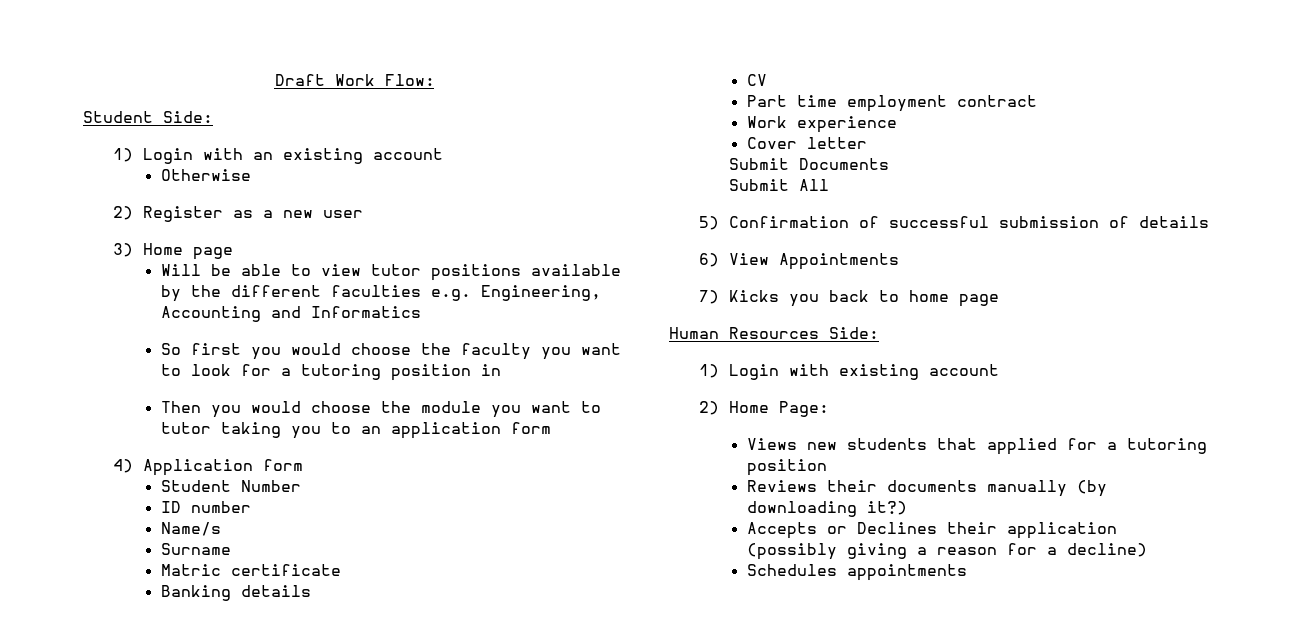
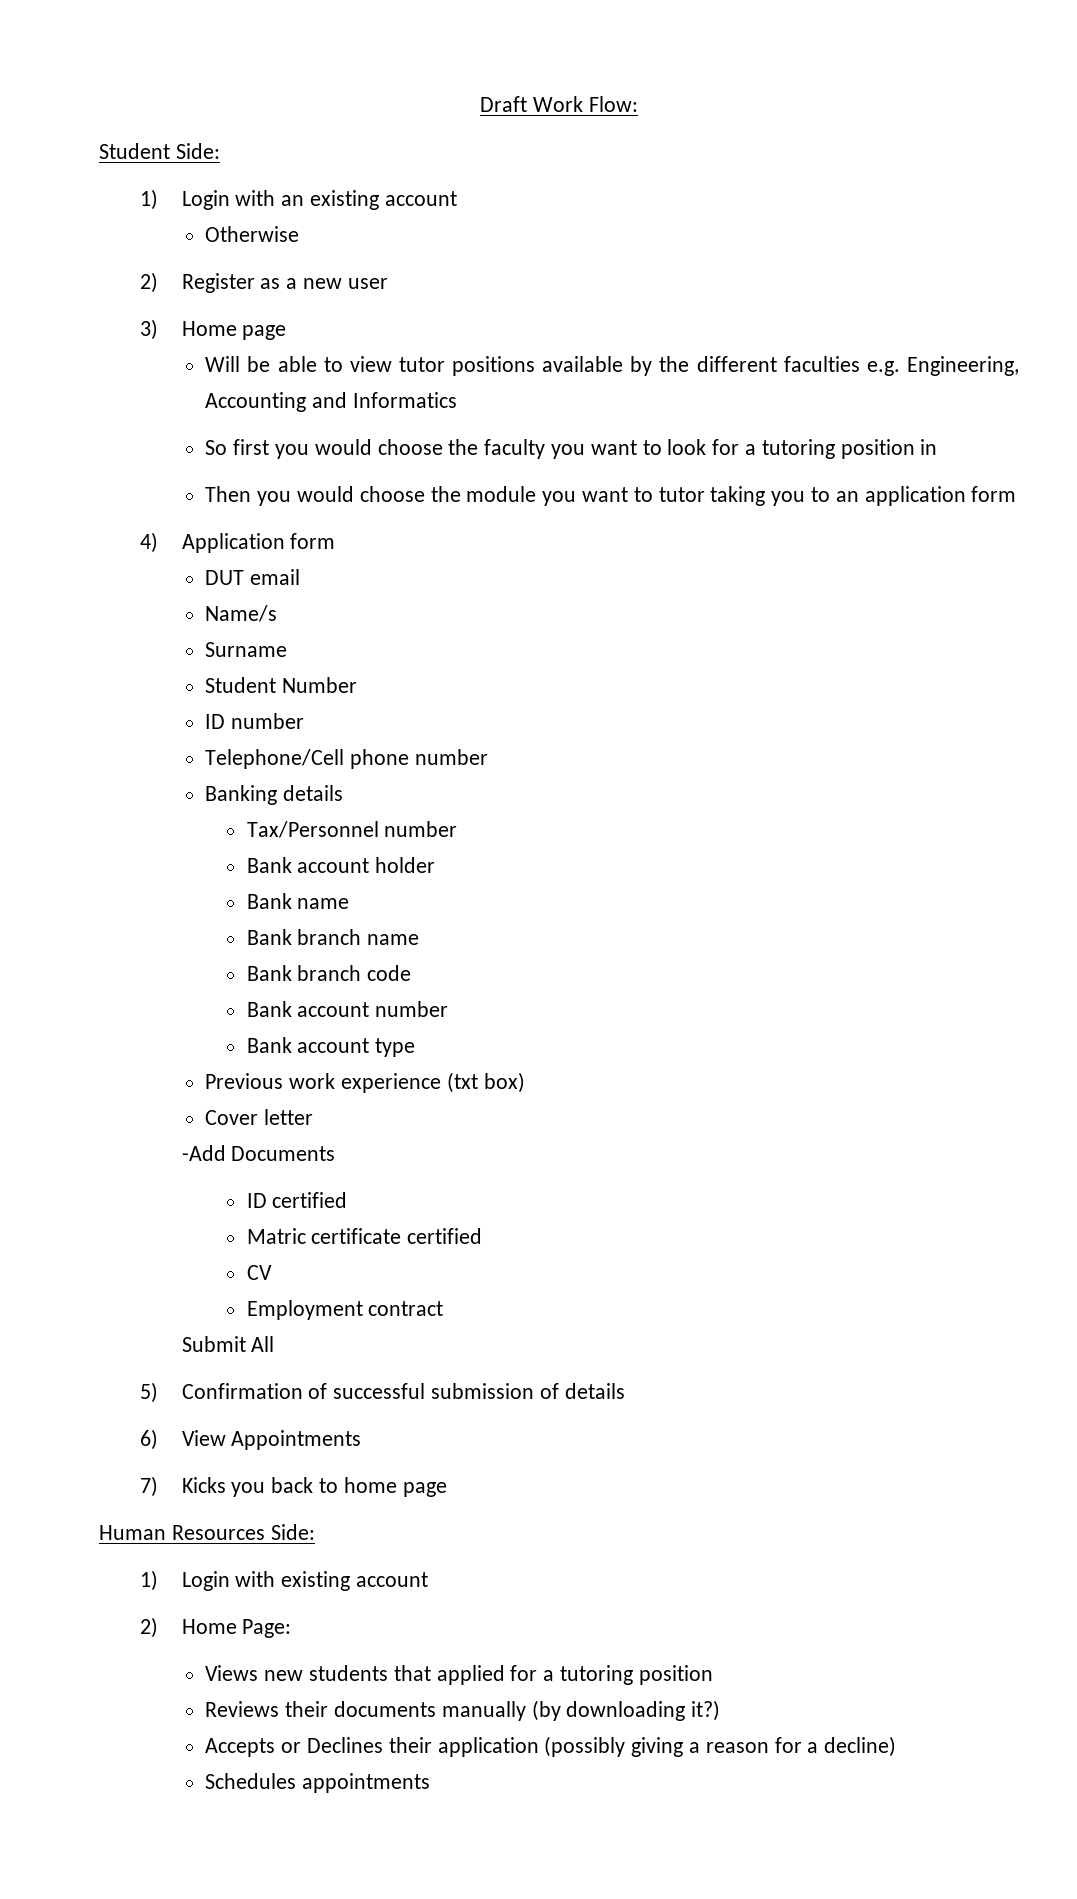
+ DUT email
+ Name/s
+ Surname
- Name/s
- Surname
- Matric certificate
+ Telephone/Cell phone number
  Banking details
- CV
- Part time employment contract
- Work experience
+ Tax/Personnel number
+ Bank account holder
+ Bank name
+ Bank branch name
+ Bank branch code
+ Bank account number
+ Bank account type
+ Previous work experience (txt box)
- Submit Documents
+ -Add Documents
+ ID certified
+ Matric certificate certified
+ CV
+ Employment contract

